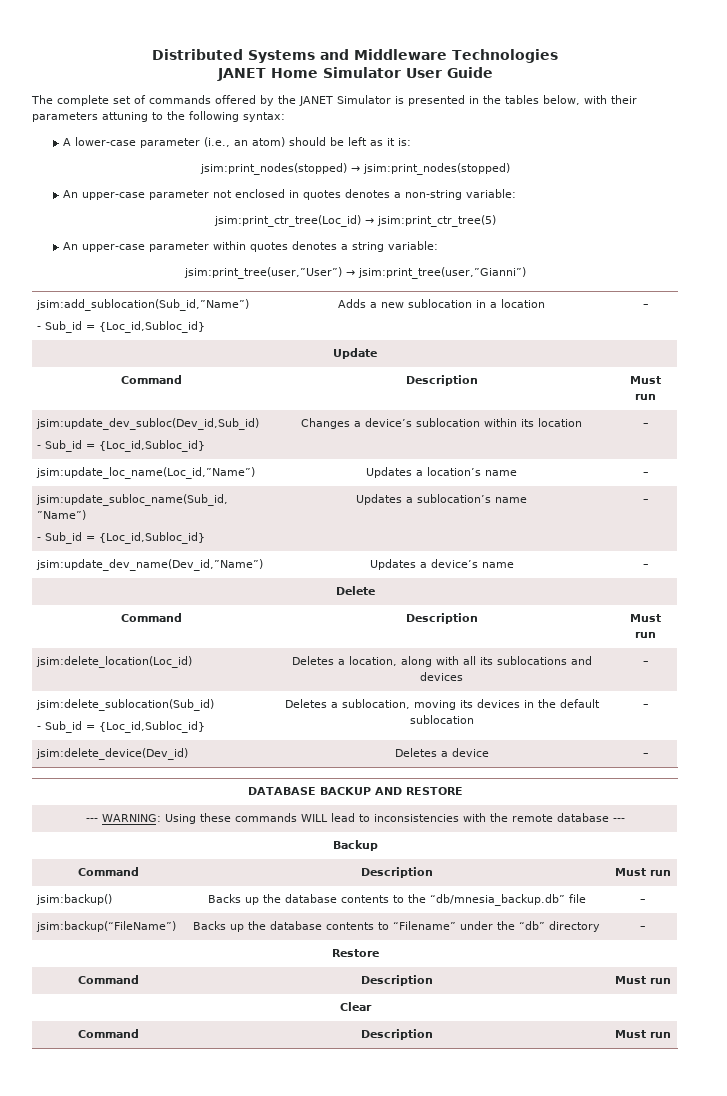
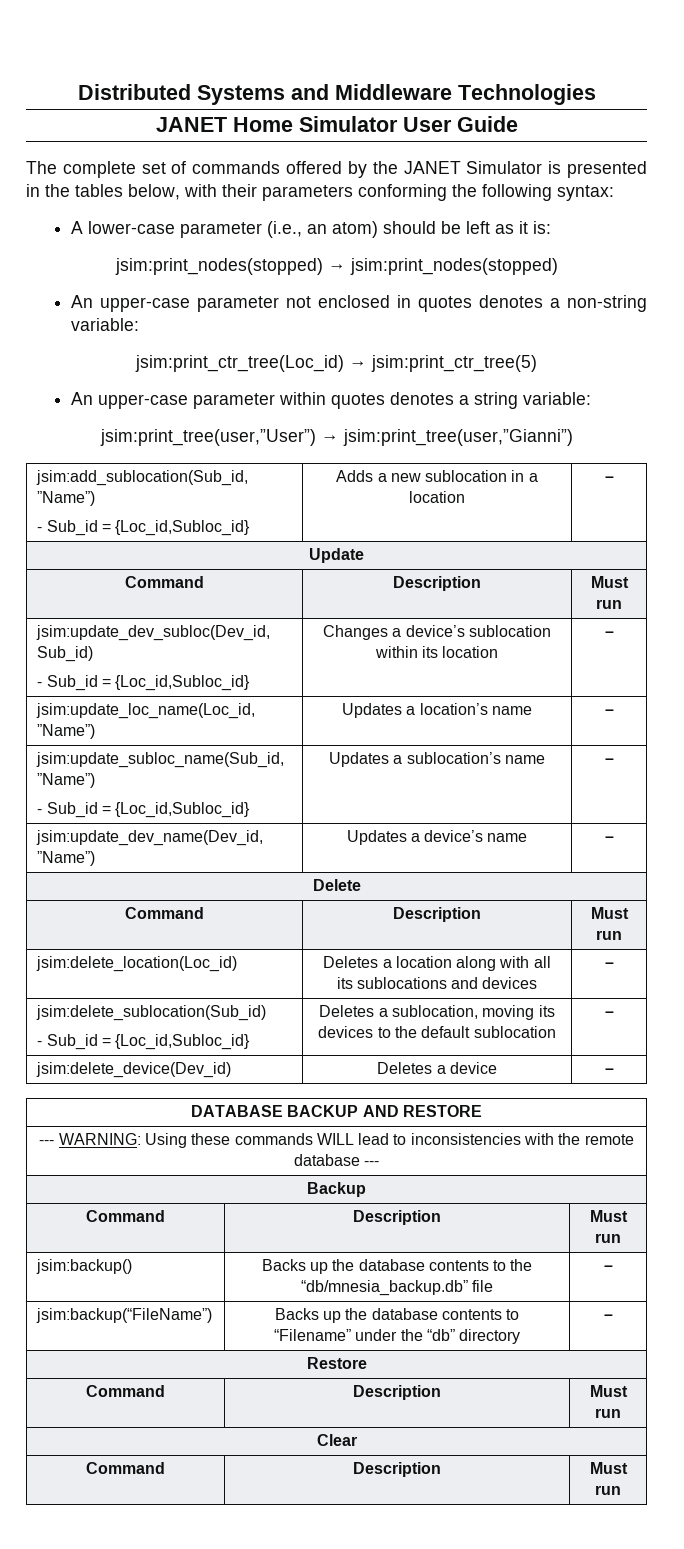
- The complete set of commands offered by the JANET Simulator is presented in the tables below, with their parameters attuning to the following syntax:
+ The complete set of commands offered by the JANET Simulator is presented in the tables below, with their parameters conforming the following syntax:
- jsim:delete_location(Loc_id) | Deletes a location, along with all its sublocations and devices | –
+ jsim:delete_location(Loc_id) | Deletes a location along with all its sublocations and devices | –
  jsim:delete_sublocation(Sub_id)
- - Sub_id = {Loc_id,Subloc_id} | Deletes a sublocation, moving its devices in the default sublocation | –
+ - Sub_id = {Loc_id,Subloc_id} | Deletes a sublocation, moving its devices to the default sublocation | –

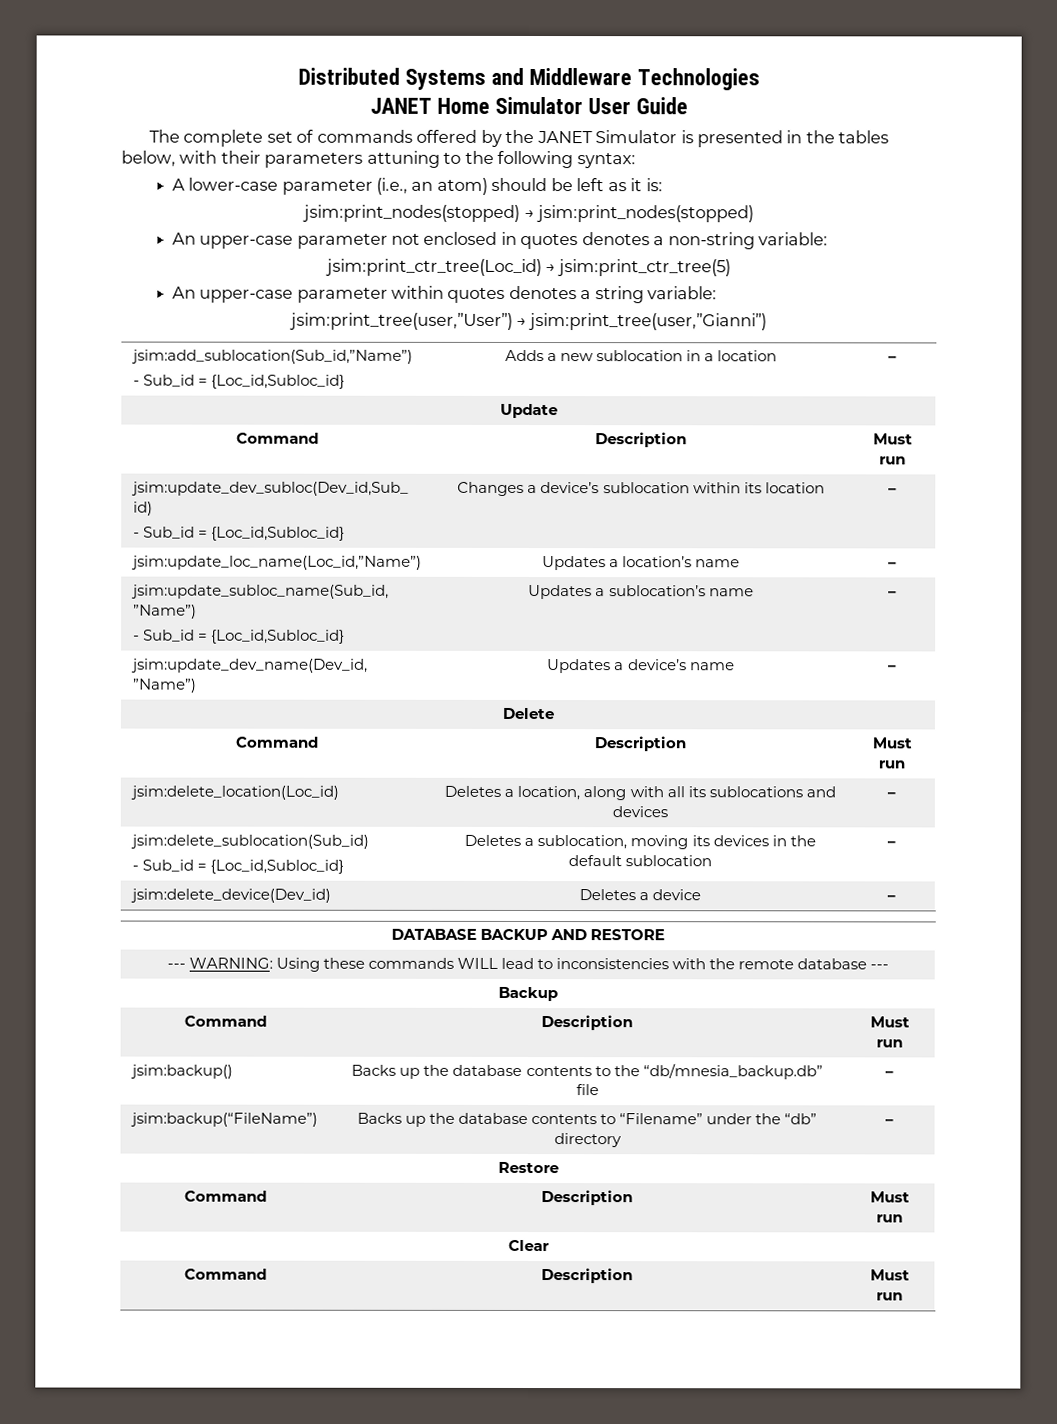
- The complete set of commands offered by the JANET Simulator is presented in the tables below, with their parameters conforming the following syntax:
+ The complete set of commands offered by the JANET Simulator is presented in the tables below, with their parameters attuning to the following syntax:
- jsim:delete_location(Loc_id) | Deletes a location along with all its sublocations and devices | –
+ jsim:delete_location(Loc_id) | Deletes a location, along with all its sublocations and devices | –
  jsim:delete_sublocation(Sub_id)
- - Sub_id = {Loc_id,Subloc_id} | Deletes a sublocation, moving its devices to the default sublocation | –
+ - Sub_id = {Loc_id,Subloc_id} | Deletes a sublocation, moving its devices in the default sublocation | –

